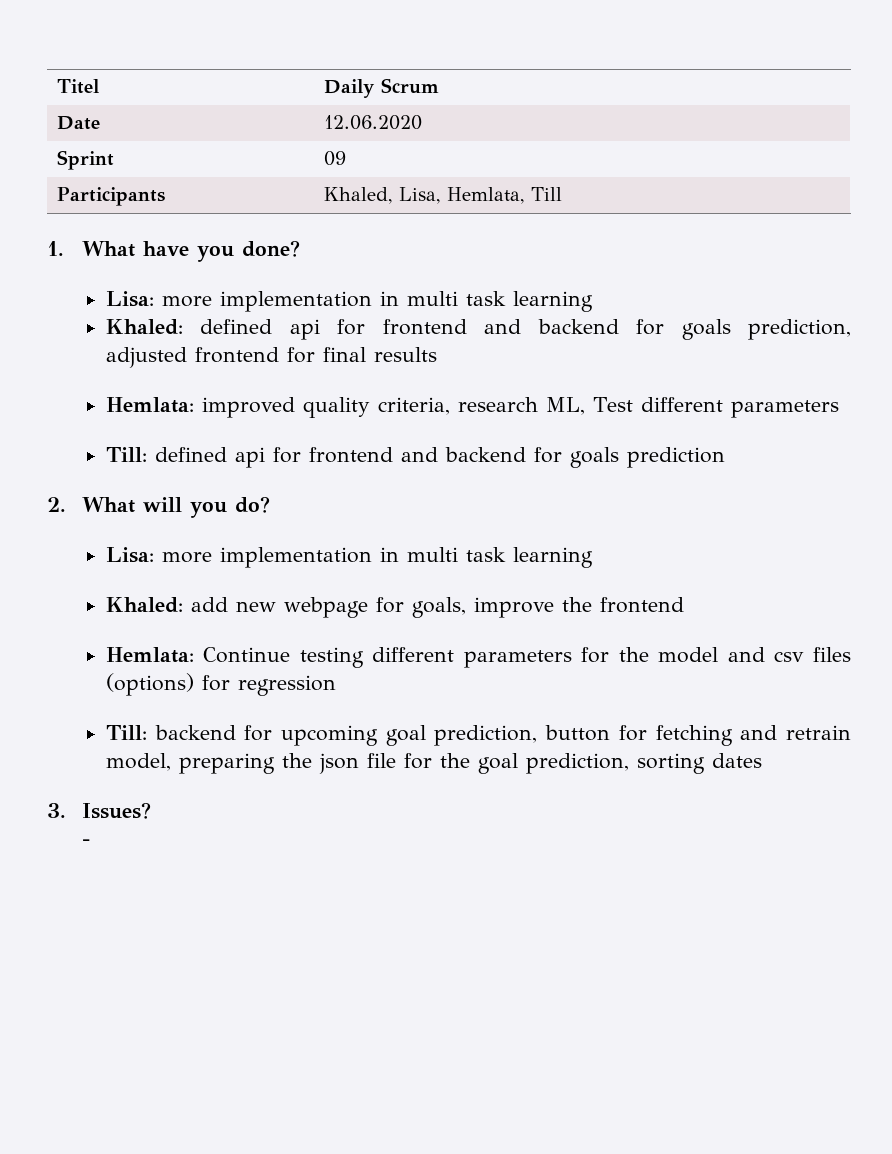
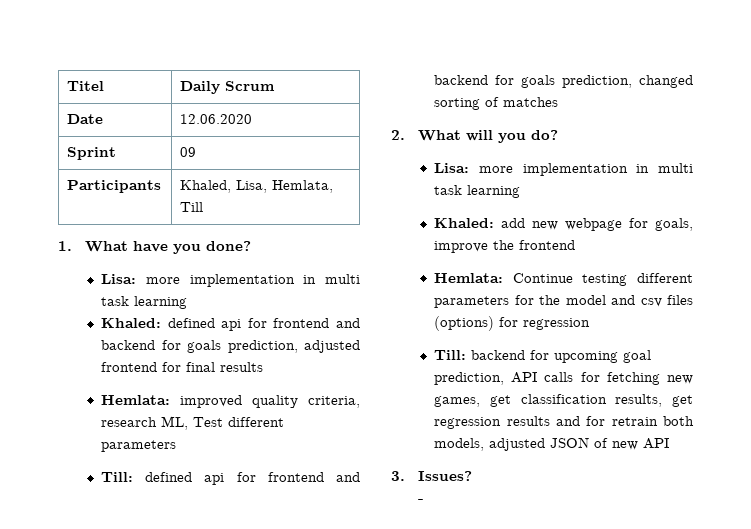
- Till: defined api for frontend and backend for goals prediction
+ Till: defined api for frontend and backend for goals prediction, changed sorting of matches
- Till: backend for upcoming goal prediction, button for fetching and retrain model, preparing the json file for the goal prediction, sorting dates
+ Till: backend for upcoming goal prediction, API calls for fetching new games, get classification results, get regression results and for retrain both models, adjusted JSON of new API

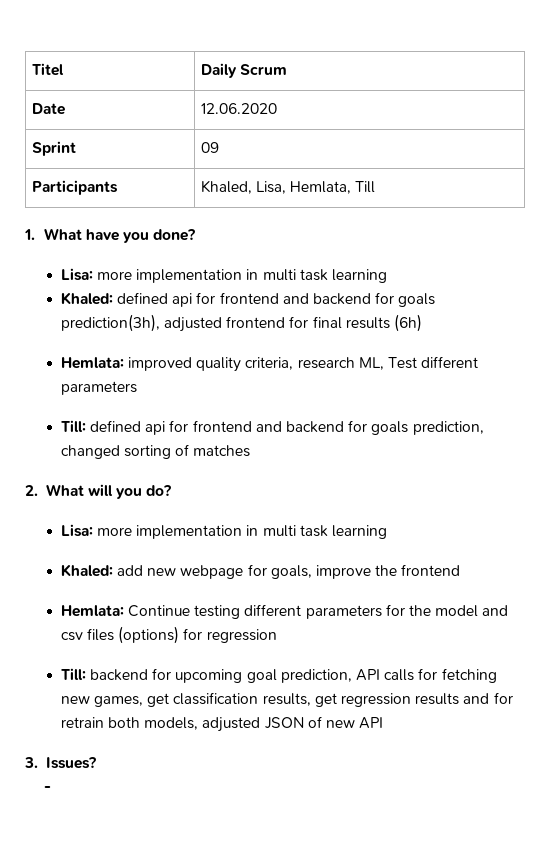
- Khaled: defined api for frontend and backend for goals prediction, adjusted frontend for final results
+ Khaled: defined api for frontend and backend for goals prediction(3h), adjusted frontend for final results (6h)

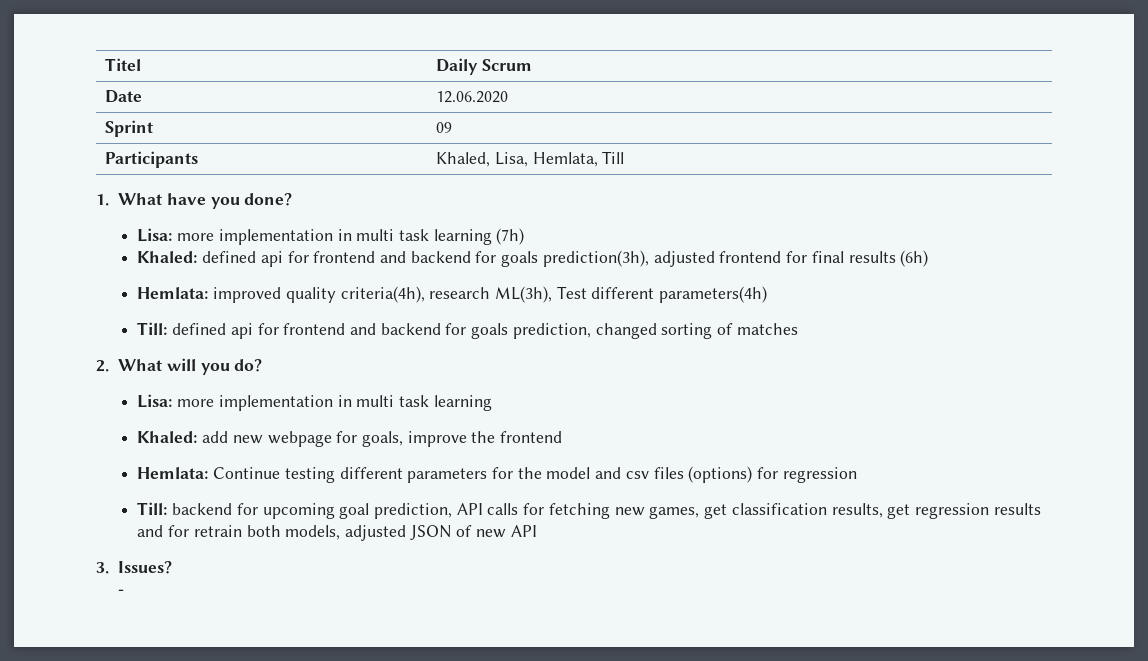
  1. What have you done?
- Lisa: more implementation in multi task learning
+ Lisa: more implementation in multi task learning (7h)
- Hemlata: improved quality criteria, research ML, Test different parameters
+ Hemlata: improved quality criteria(4h), research ML(3h), Test different parameters(4h)

